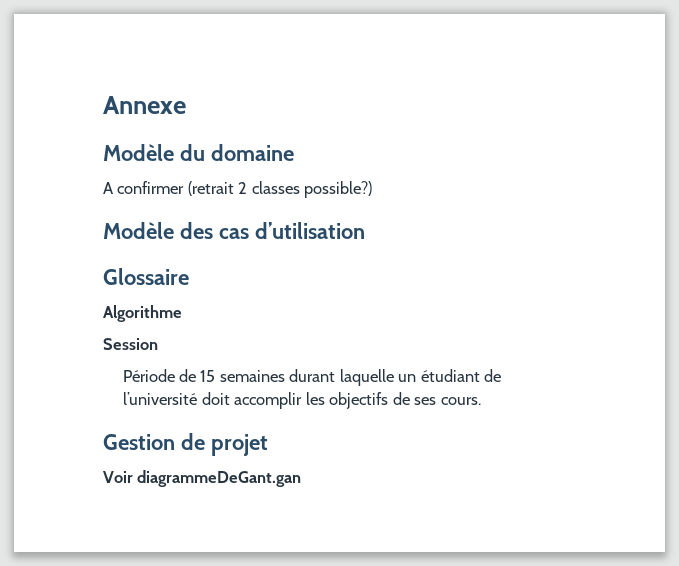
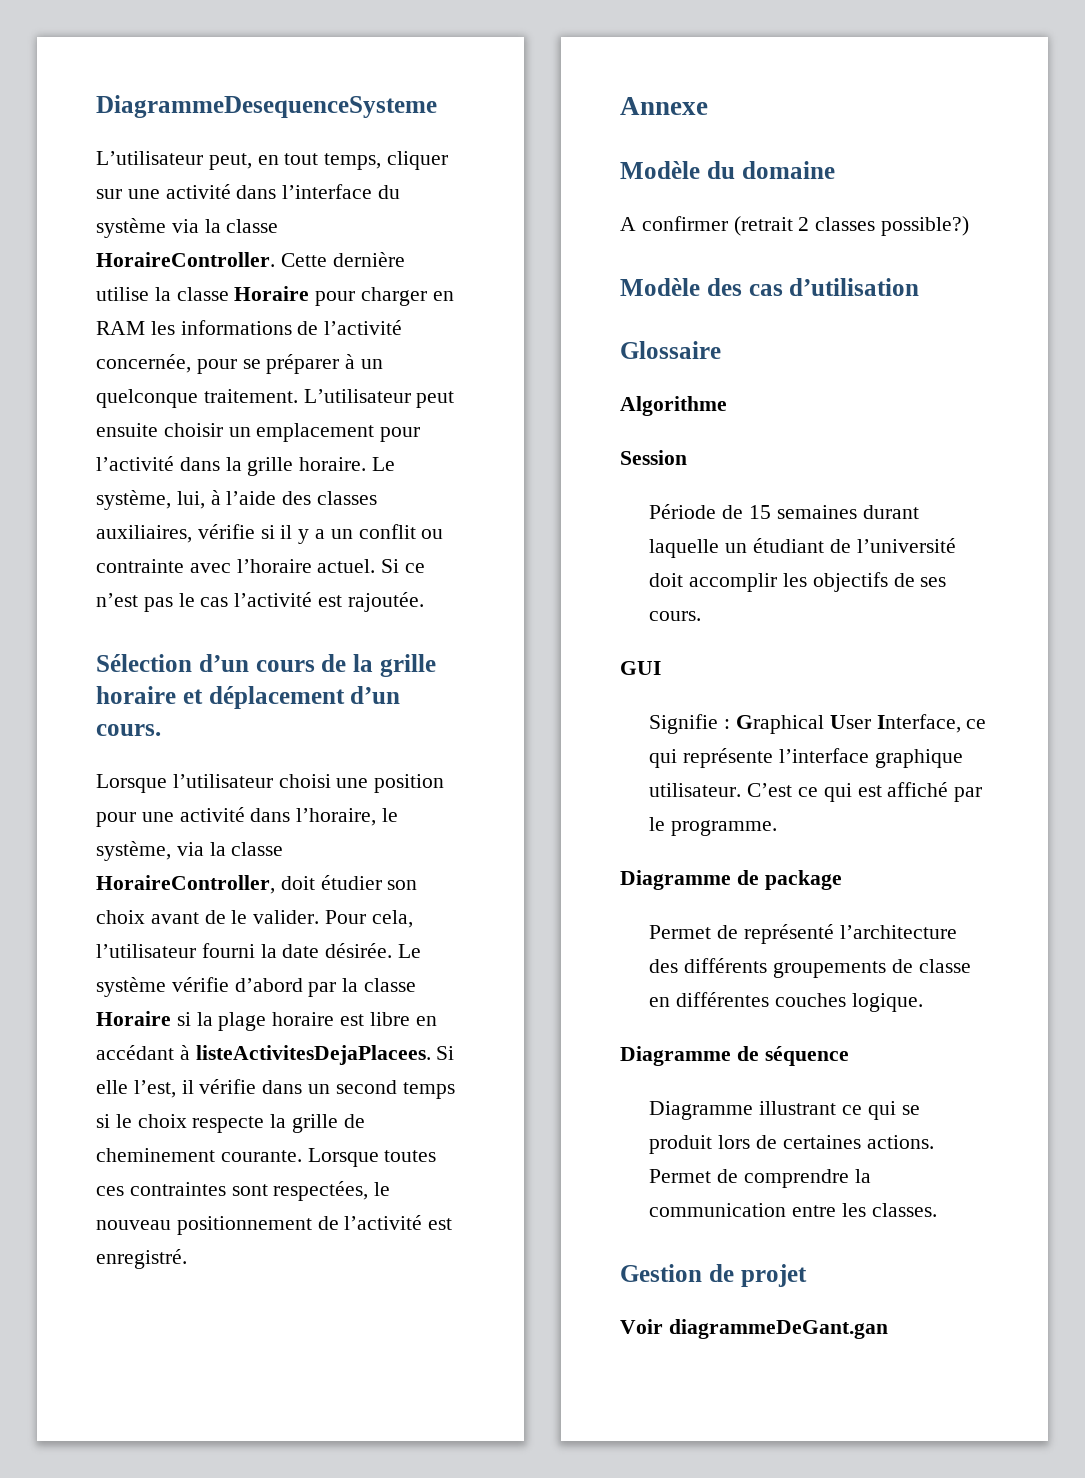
+ DiagrammeDesequenceSysteme
+ L’utilisateur peut, en tout temps, cliquer sur une activité dans l’interface du système via la classe HoraireController. Cette dernière utilise la classe Horaire pour charger en RAM les informations de l’activité concernée, pour se préparer à un quelconque traitement. L’utilisateur peut ensuite choisir un emplacement pour l’activité dans la grille horaire. Le système, lui, à l’aide des classes auxiliaires, vérifie si il y a un conflit ou contrainte avec l’horaire actuel. Si ce n’est pas le cas l’activité est rajoutée.
+ Sélection d’un cours de la grille horaire et déplacement d’un cours.
+ Lorsque l’utilisateur choisi une position pour une activité dans l’horaire, le système, via la classe HoraireController, doit étudier son choix avant de le valider. Pour cela, l’utilisateur fourni la date désirée. Le système vérifie d’abord par la classe Horaire si la plage horaire est libre en accédant à listeActivitesDejaPlacees. Si elle l’est, il vérifie dans un second temps si le choix respecte la grille de cheminement courante. Lorsque toutes ces contraintes sont respectées, le nouveau positionnement de l’activité est enregistré.
+ GUI
+ Signifie : Graphical User Interface, ce qui représente l’interface graphique utilisateur. C’est ce qui est affiché par le programme.
+ Diagramme de package
+ Permet de représenté l’architecture des différents groupements de classe en différentes couches logique.
+ Diagramme de séquence
+ Diagramme illustrant ce qui se produit lors de certaines actions. Permet de comprendre la communication entre les classes.

